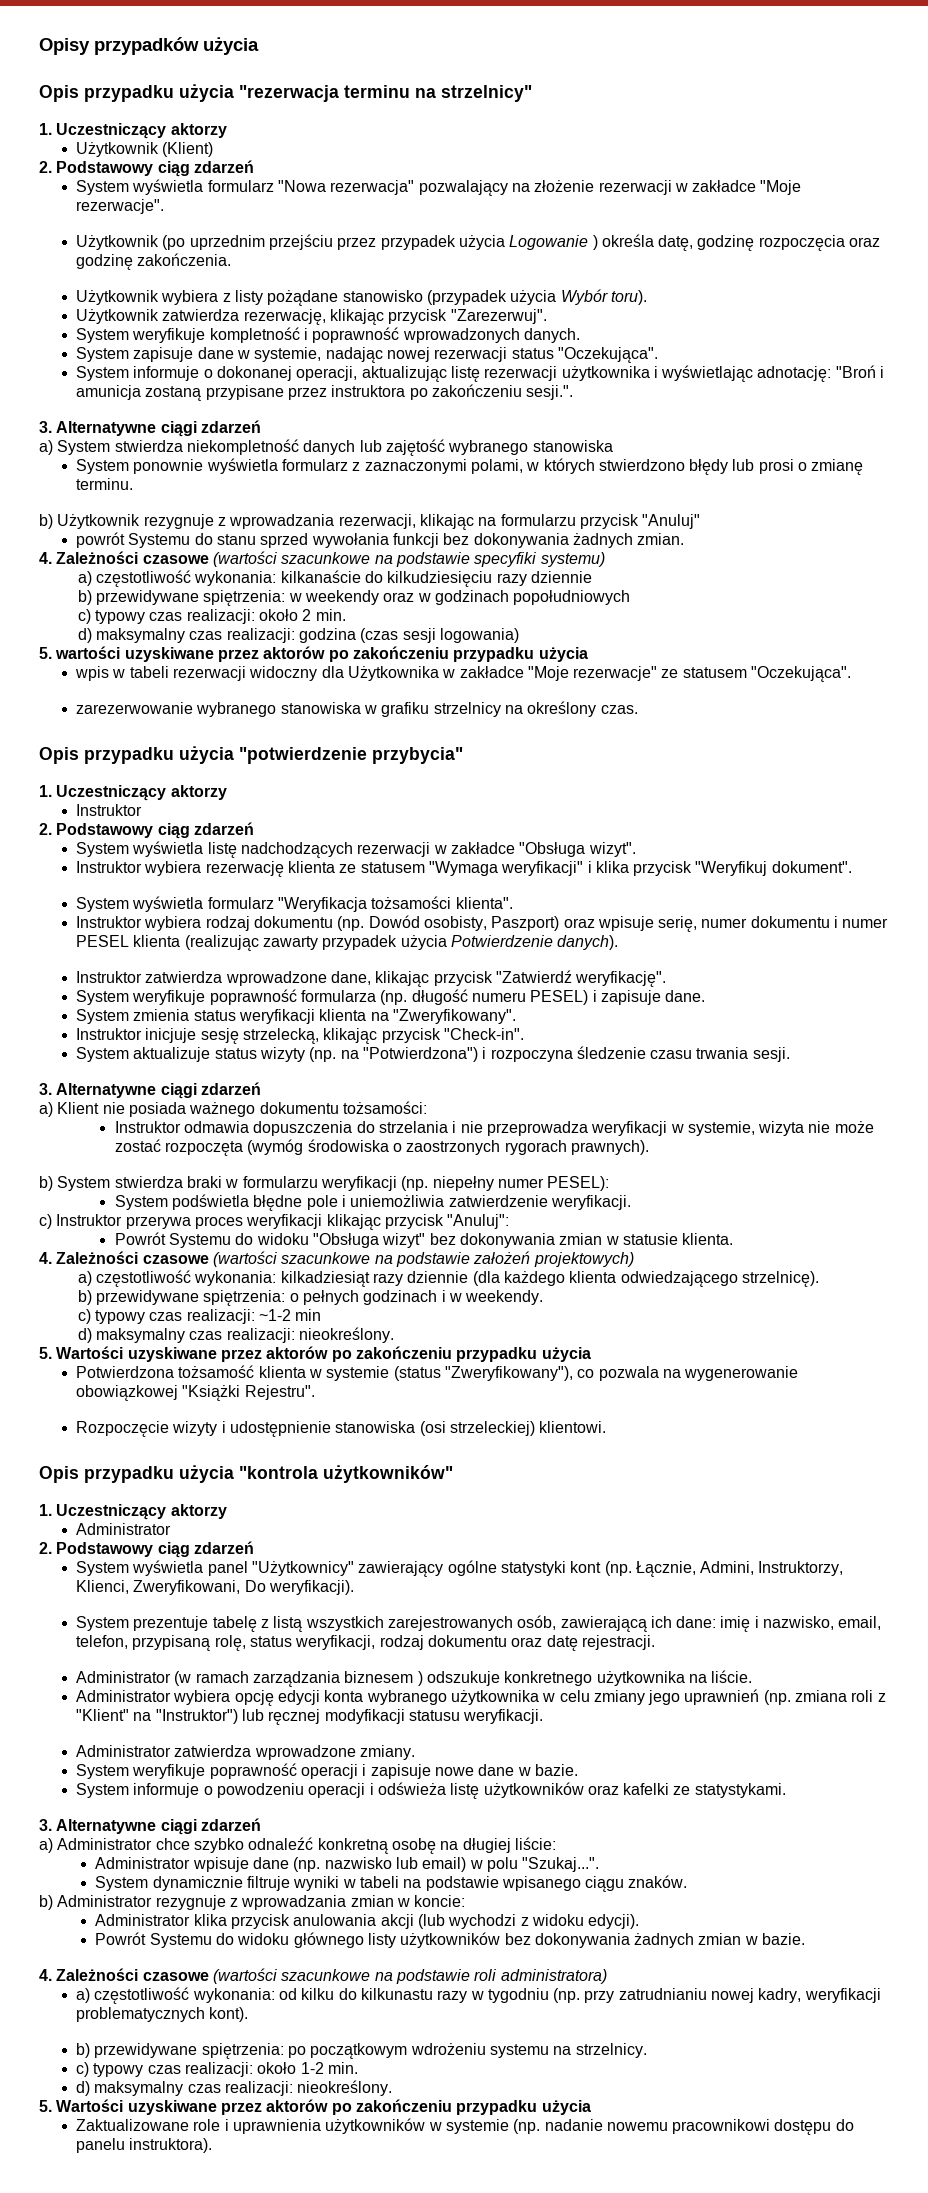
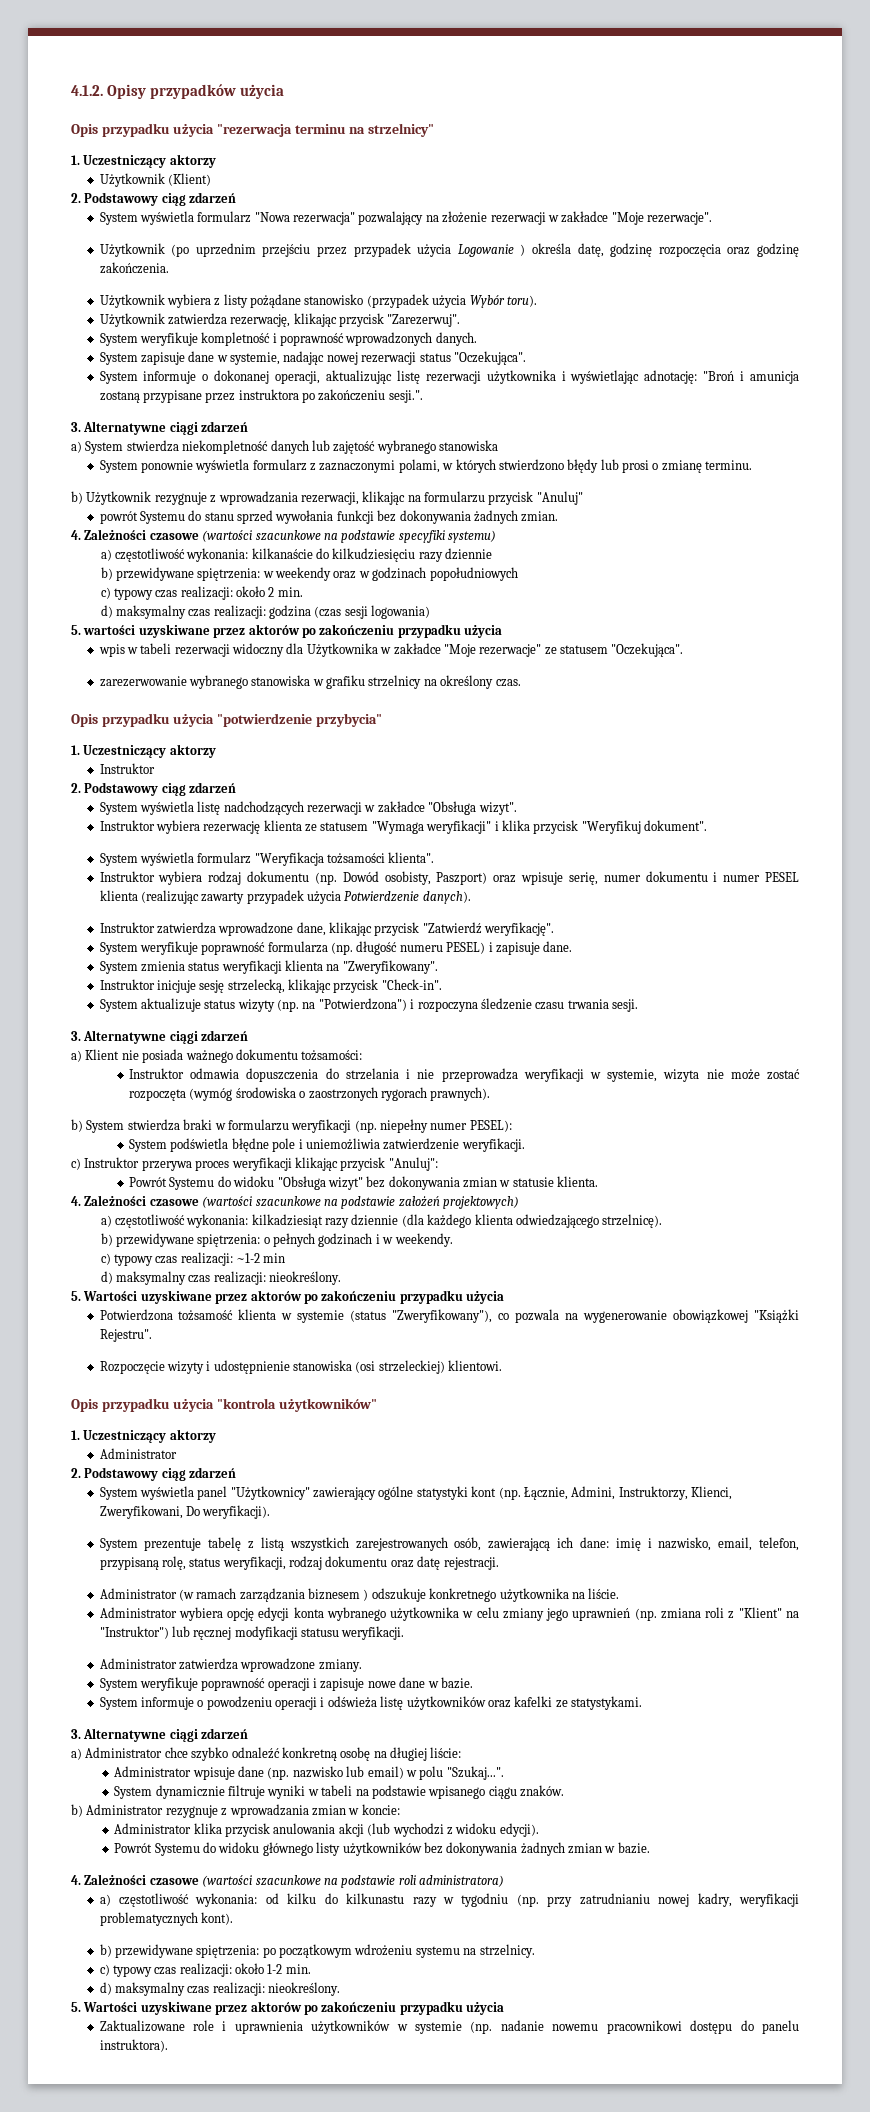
- Opisy przypadków użycia
+ 4.1.2. Opisy przypadków użycia

